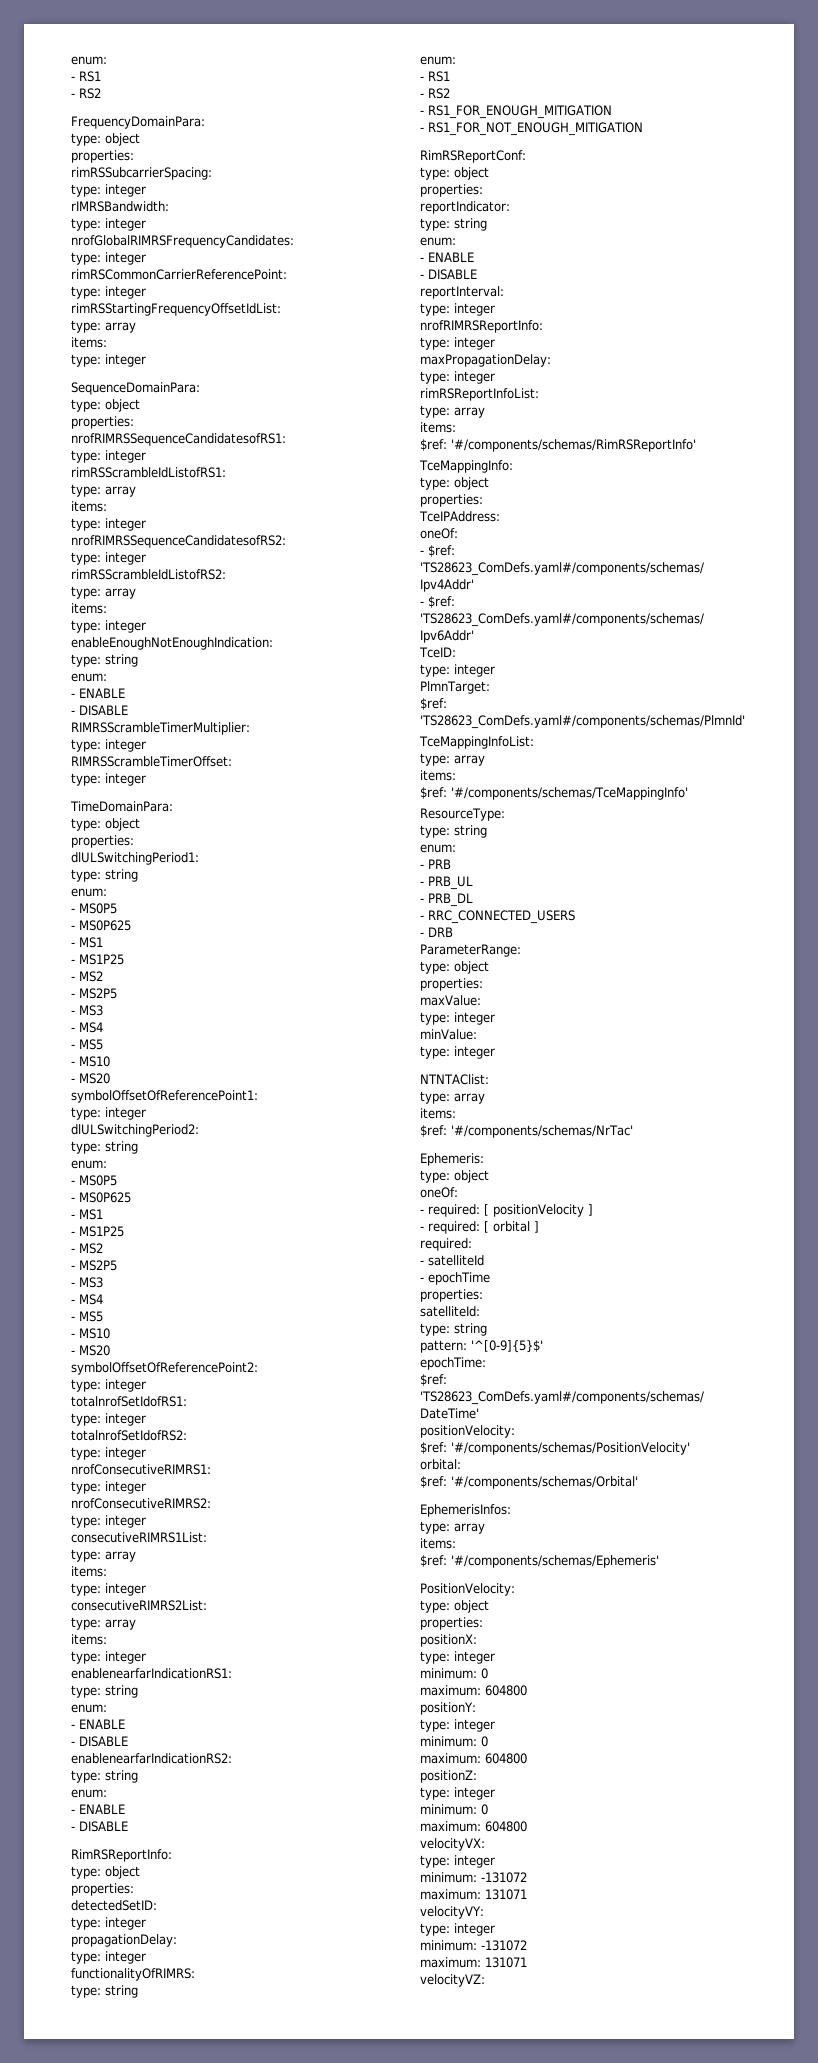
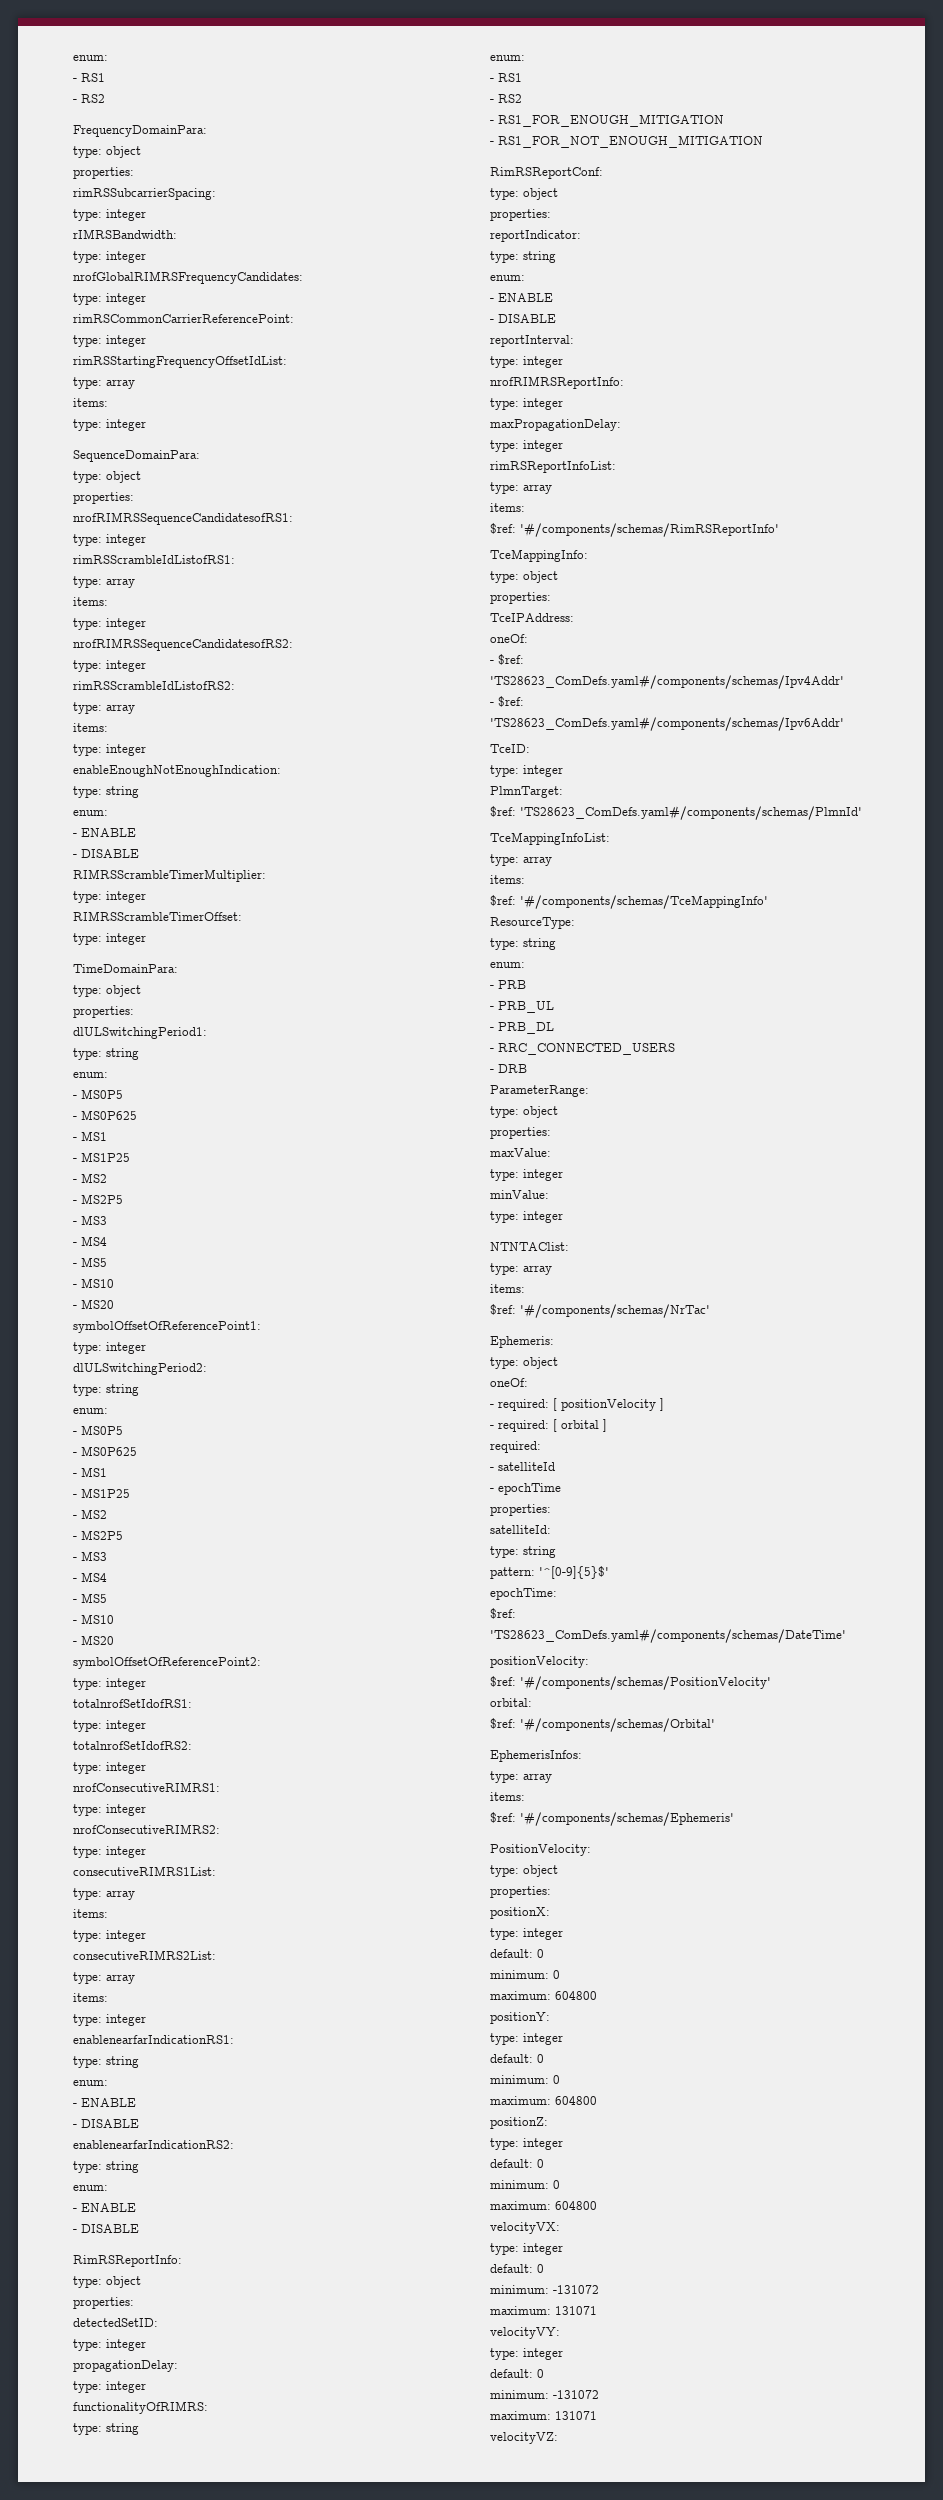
  positionX:
  type: integer
+ default: 0
  positionY:
  type: integer
+ default: 0
  positionZ:
  type: integer
+ default: 0
  velocityVX:
  type: integer
+ default: 0
  velocityVY:
  type: integer
+ default: 0

